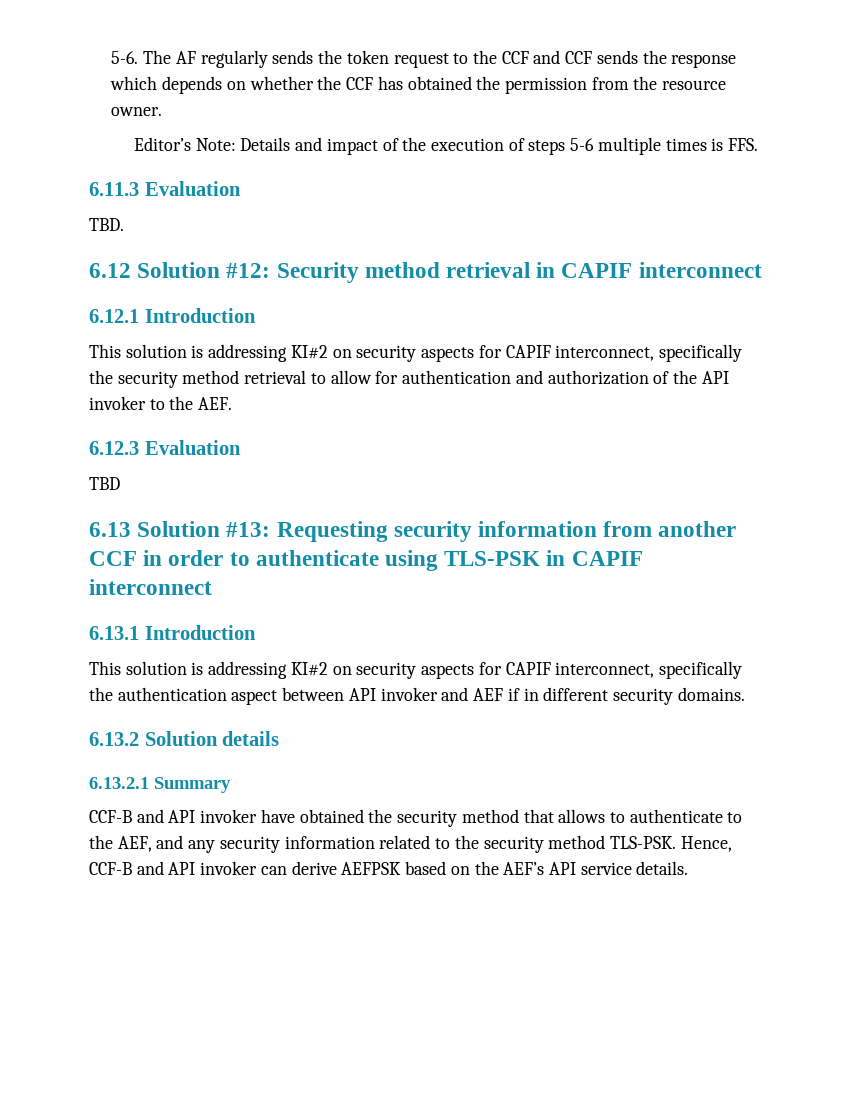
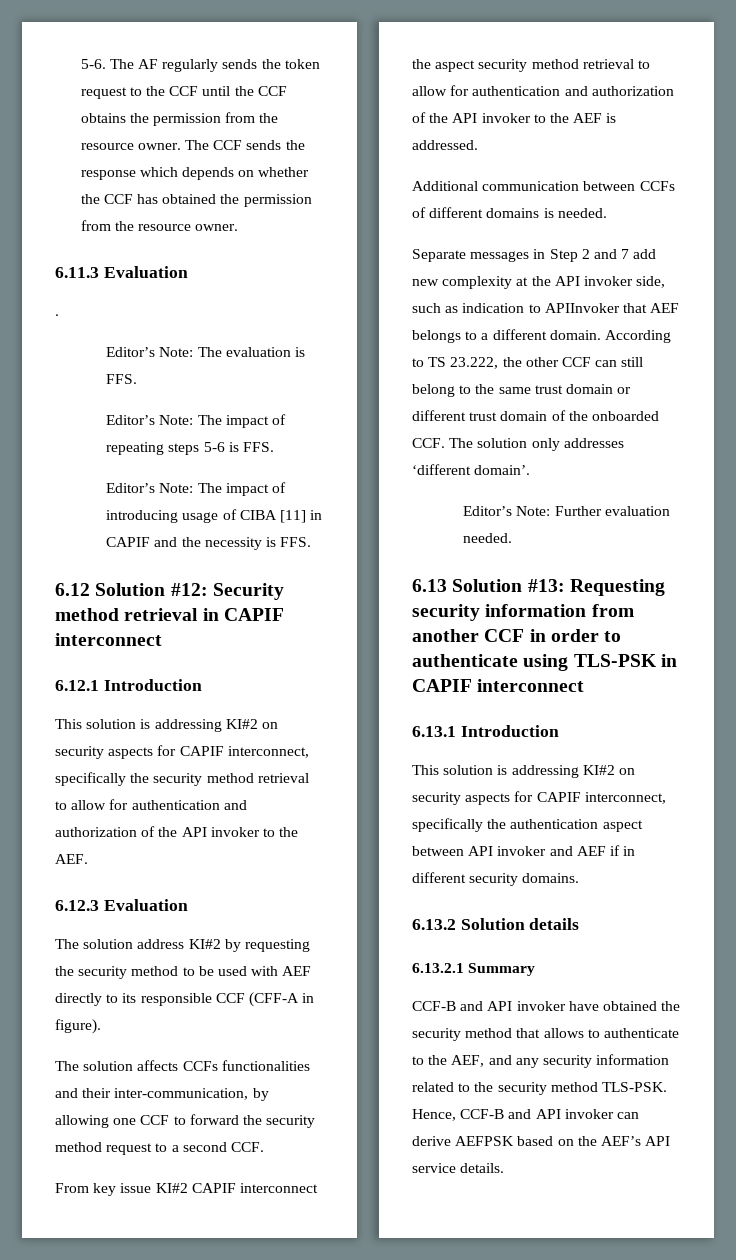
- The AF regularly sends the token request to the CCF and CCF sends the response which depends on whether the CCF has obtained the permission from the resource owner.
+ The AF regularly sends the token request to the CCF until the CCF obtains the permission from the resource owner. The CCF sends the response which depends on whether the CCF has obtained the permission from the resource owner.
- Editor’s Note: Details and impact of the execution of steps 5-6 multiple times is FFS.
  6.11.3 Evaluation
- TBD.
+ .
+ Editor’s Note: The evaluation is FFS.
+ Editor’s Note: The impact of repeating steps 5-6 is FFS.
+ Editor’s Note: The impact of introducing usage of CIBA [11] in CAPIF and the necessity is FFS.
- TBD
+ The solution address KI#2 by requesting the security method to be used with AEF directly to its responsible CCF (CFF-A in figure).
+ The solution affects CCFs functionalities and their inter-communication, by allowing one CCF to forward the security method request to a second CCF.
+ From key issue KI#2 CAPIF interconnect the aspect security method retrieval to allow for authentication and authorization of the API invoker to the AEF is addressed.
+ Additional communication between CCFs of different domains is needed.
+ Separate messages in Step 2 and 7 add new complexity at the API invoker side, such as indication to APIInvoker that AEF belongs to a different domain. According to TS 23.222, the other CCF can still belong to the same trust domain or different trust domain of the onboarded CCF. The solution only addresses ‘different domain’.
+ Editor’s Note: Further evaluation needed.

